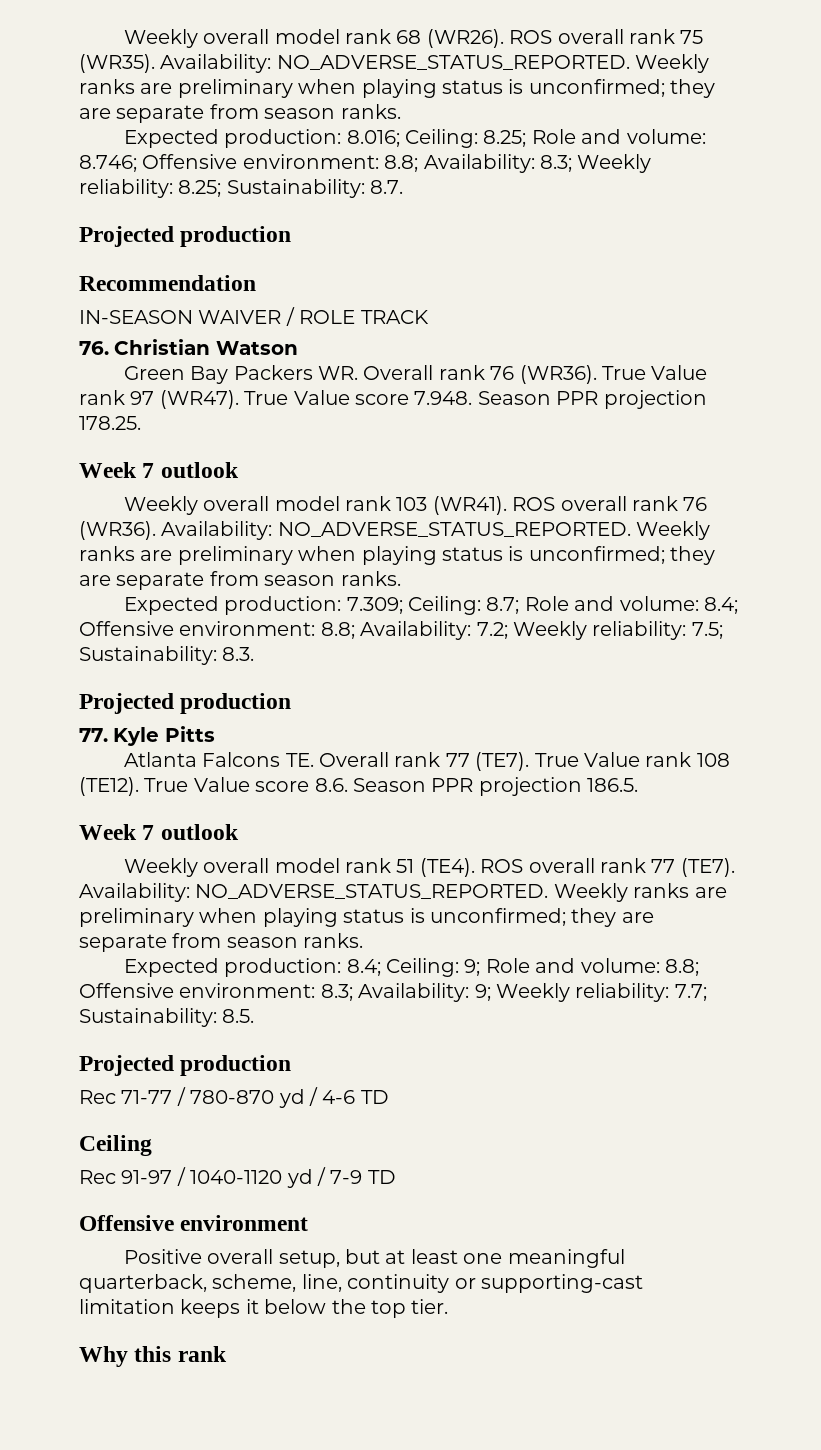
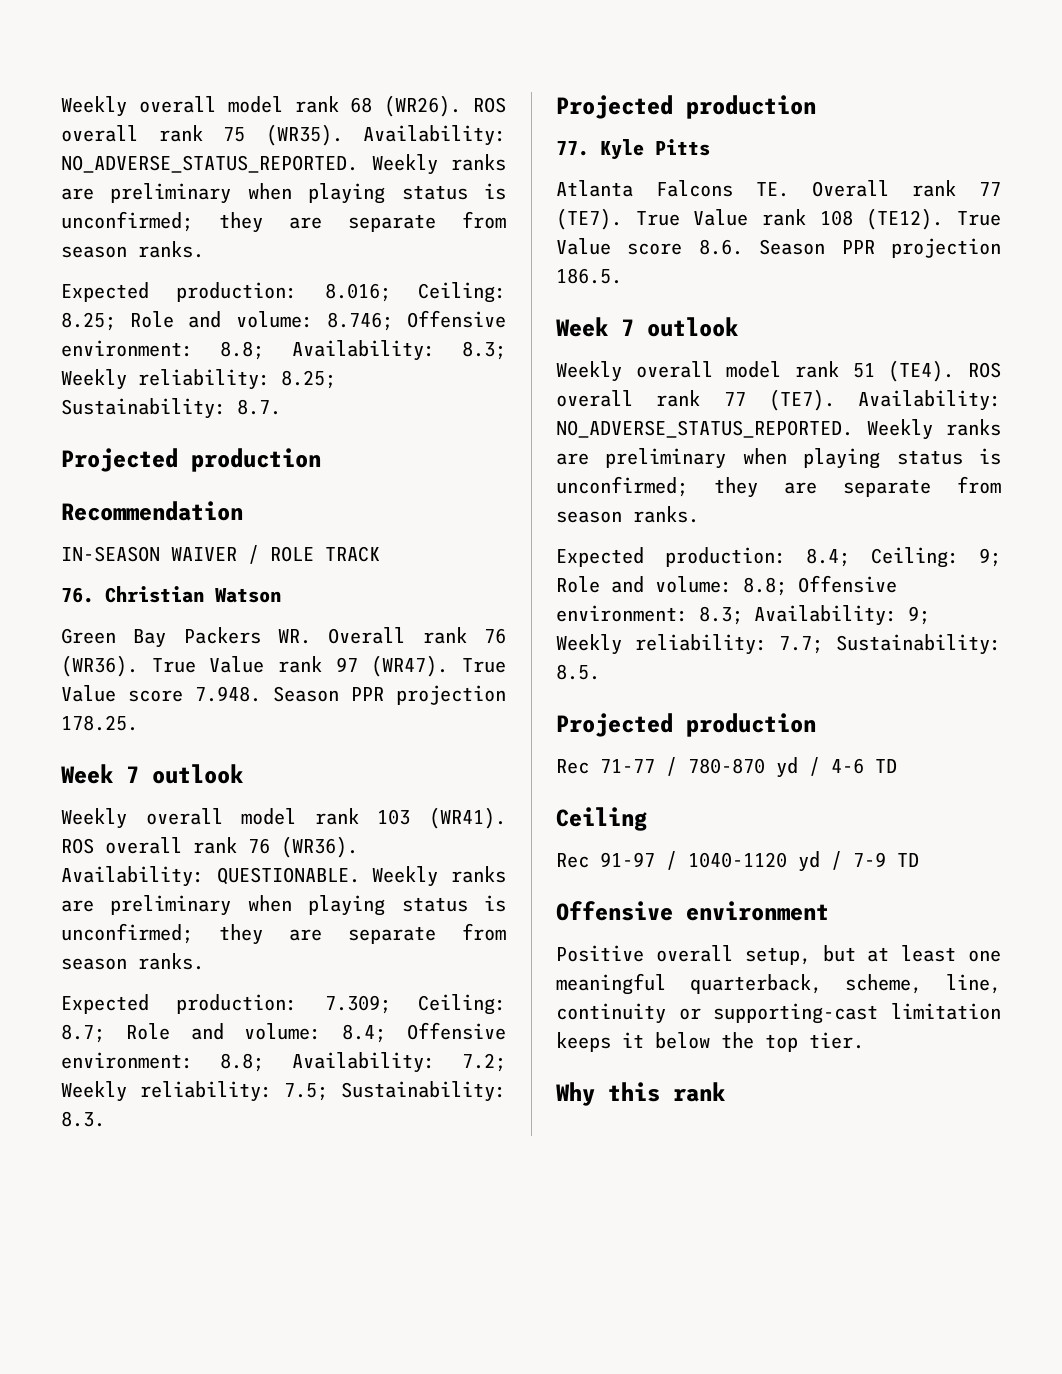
- ROS overall rank 76 (WR36). Availability: NO_ADVERSE_STATUS_REPORTED.
+ ROS overall rank 76 (WR36). Availability: QUESTIONABLE.

